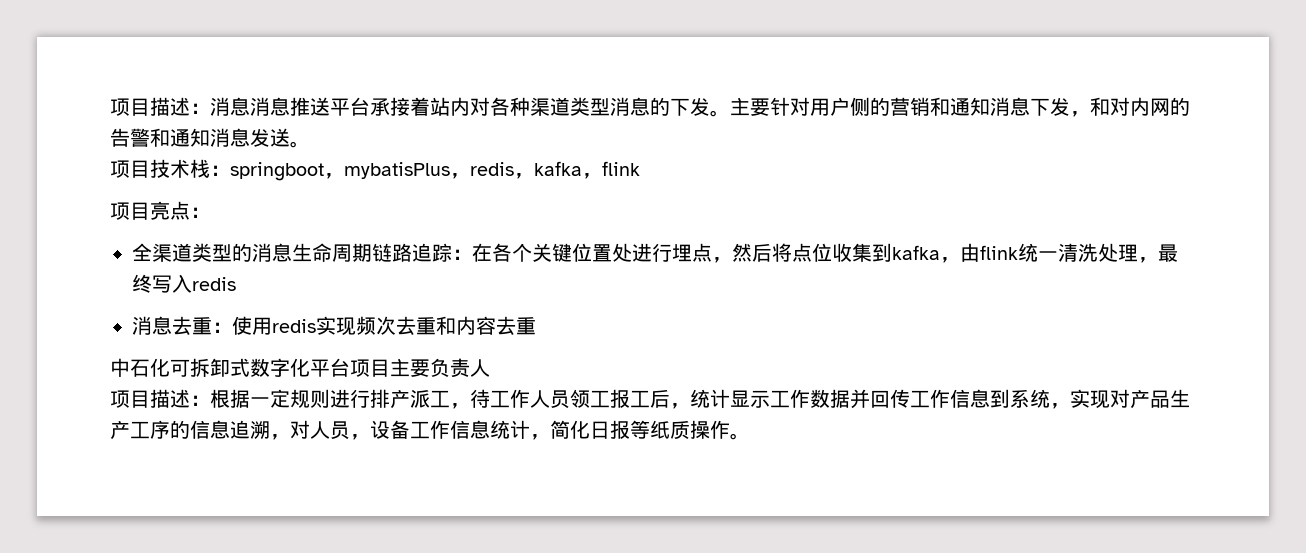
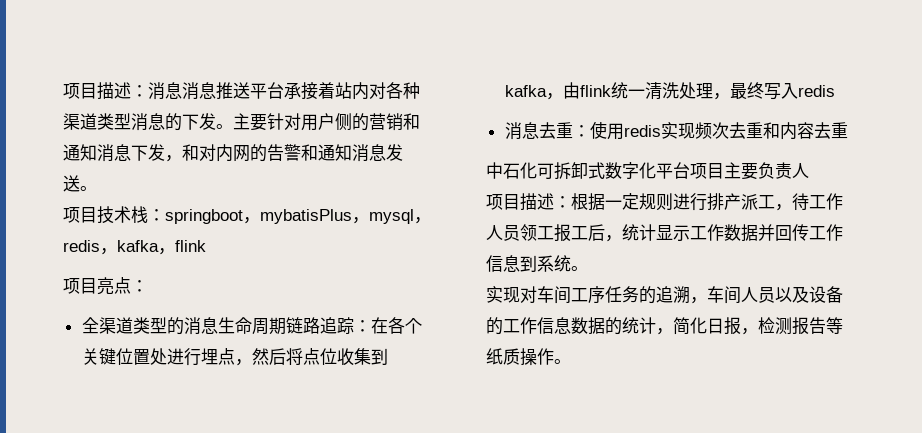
- 项目技术栈：springboot，mybatisPlus，redis，kafka，flink
+ 项目技术栈：springboot，mybatisPlus，mysql，redis，kafka，flink
- 项目描述：根据一定规则进行排产派工，待工作人员领工报工后，统计显示工作数据并回传工作信息到系统，实现对产品生产工序的信息追溯，对人员，设备工作信息统计，简化日报等纸质操作。
+ 项目描述：根据一定规则进行排产派工，待工作人员领工报工后，统计显示工作数据并回传工作信息到系统。
+ 实现对车间工序任务的追溯，车间人员以及设备的工作信息数据的统计，简化日报，检测报告等纸质操作。

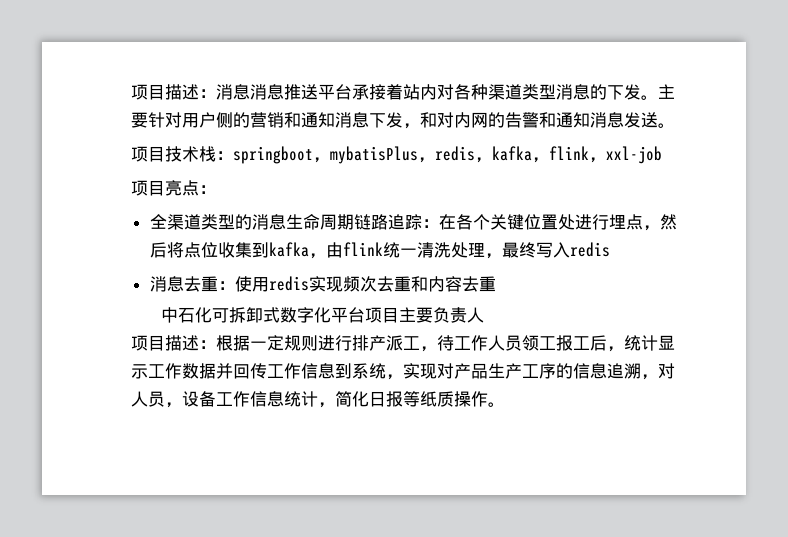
- 项目技术栈：springboot，mybatisPlus，mysql，redis，kafka，flink
+ 项目技术栈：springboot，mybatisPlus，redis，kafka，flink，xxl-job
- 项目描述：根据一定规则进行排产派工，待工作人员领工报工后，统计显示工作数据并回传工作信息到系统。
- 实现对车间工序任务的追溯，车间人员以及设备的工作信息数据的统计，简化日报，检测报告等纸质操作。
+ 项目描述：根据一定规则进行排产派工，待工作人员领工报工后，统计显示工作数据并回传工作信息到系统，实现对产品生产工序的信息追溯，对人员，设备工作信息统计，简化日报等纸质操作。

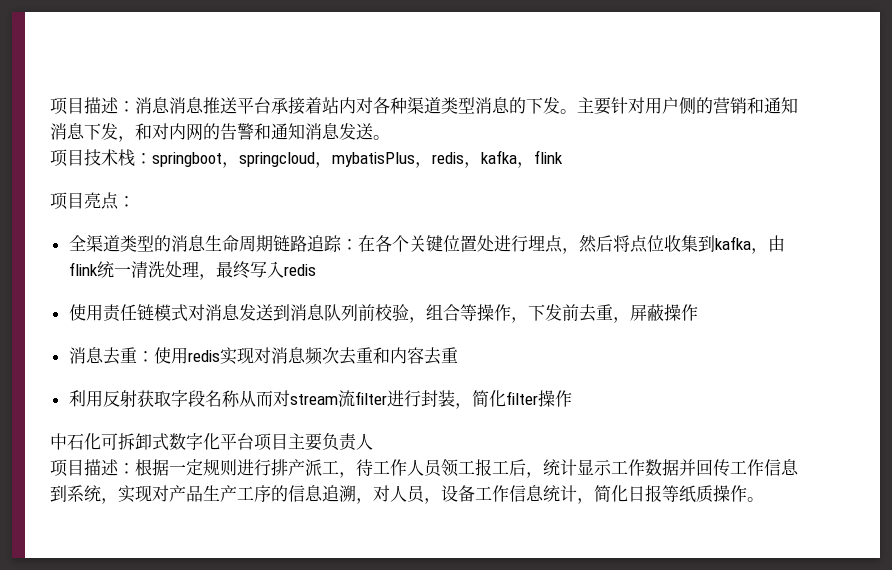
- 项目技术栈：springboot，mybatisPlus，redis，kafka，flink，xxl-job
+ 项目技术栈：springboot，springcloud，mybatisPlus，redis，kafka，flink
+ 使用责任链模式对消息发送到消息队列前校验，组合等操作，下发前去重，屏蔽操作
- 消息去重：使用redis实现频次去重和内容去重
+ 消息去重：使用redis实现对消息频次去重和内容去重
+ 利用反射获取字段名称从而对stream流filter进行封装，简化filter操作

